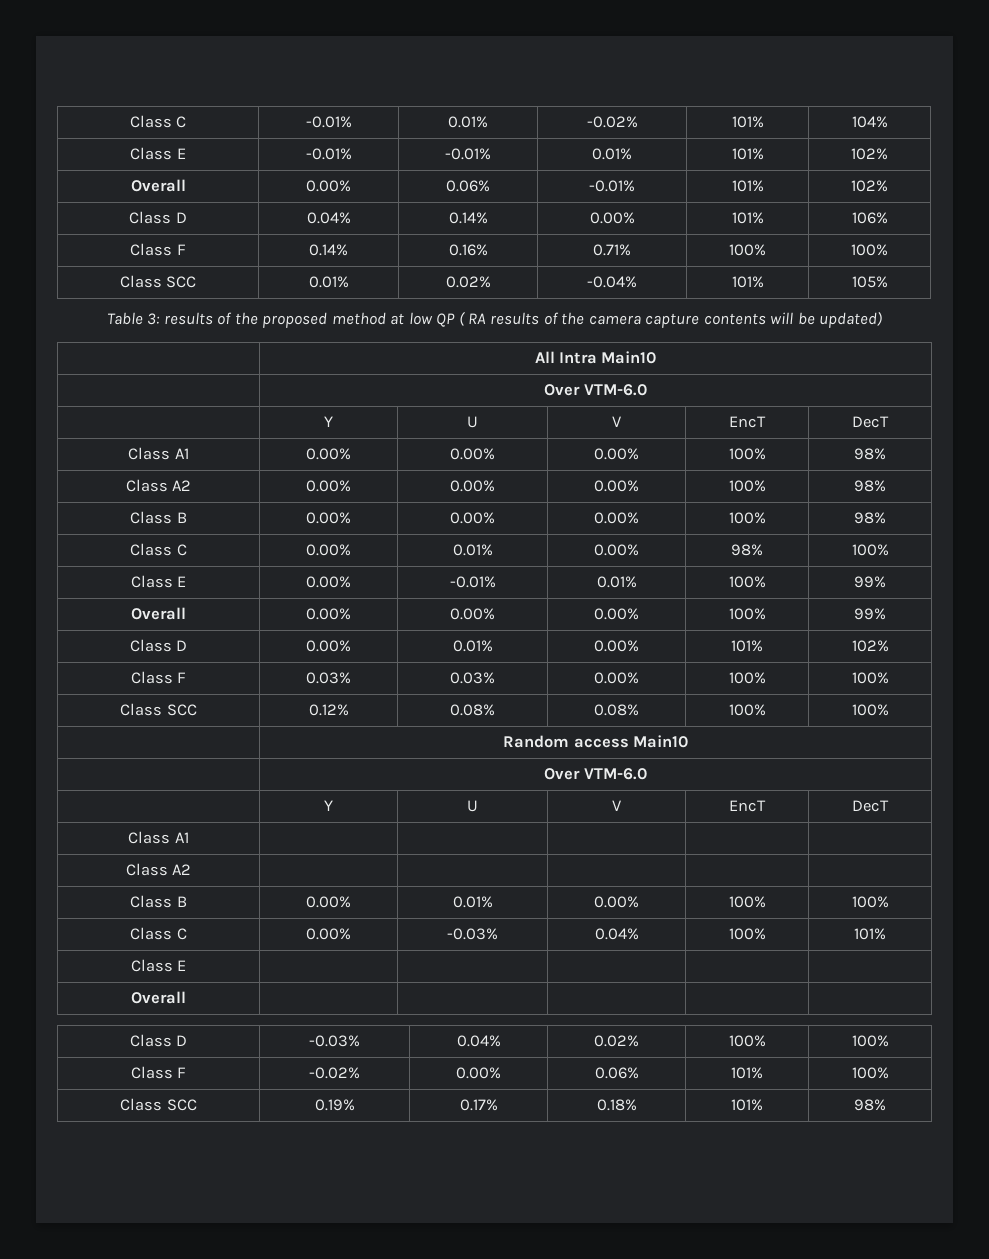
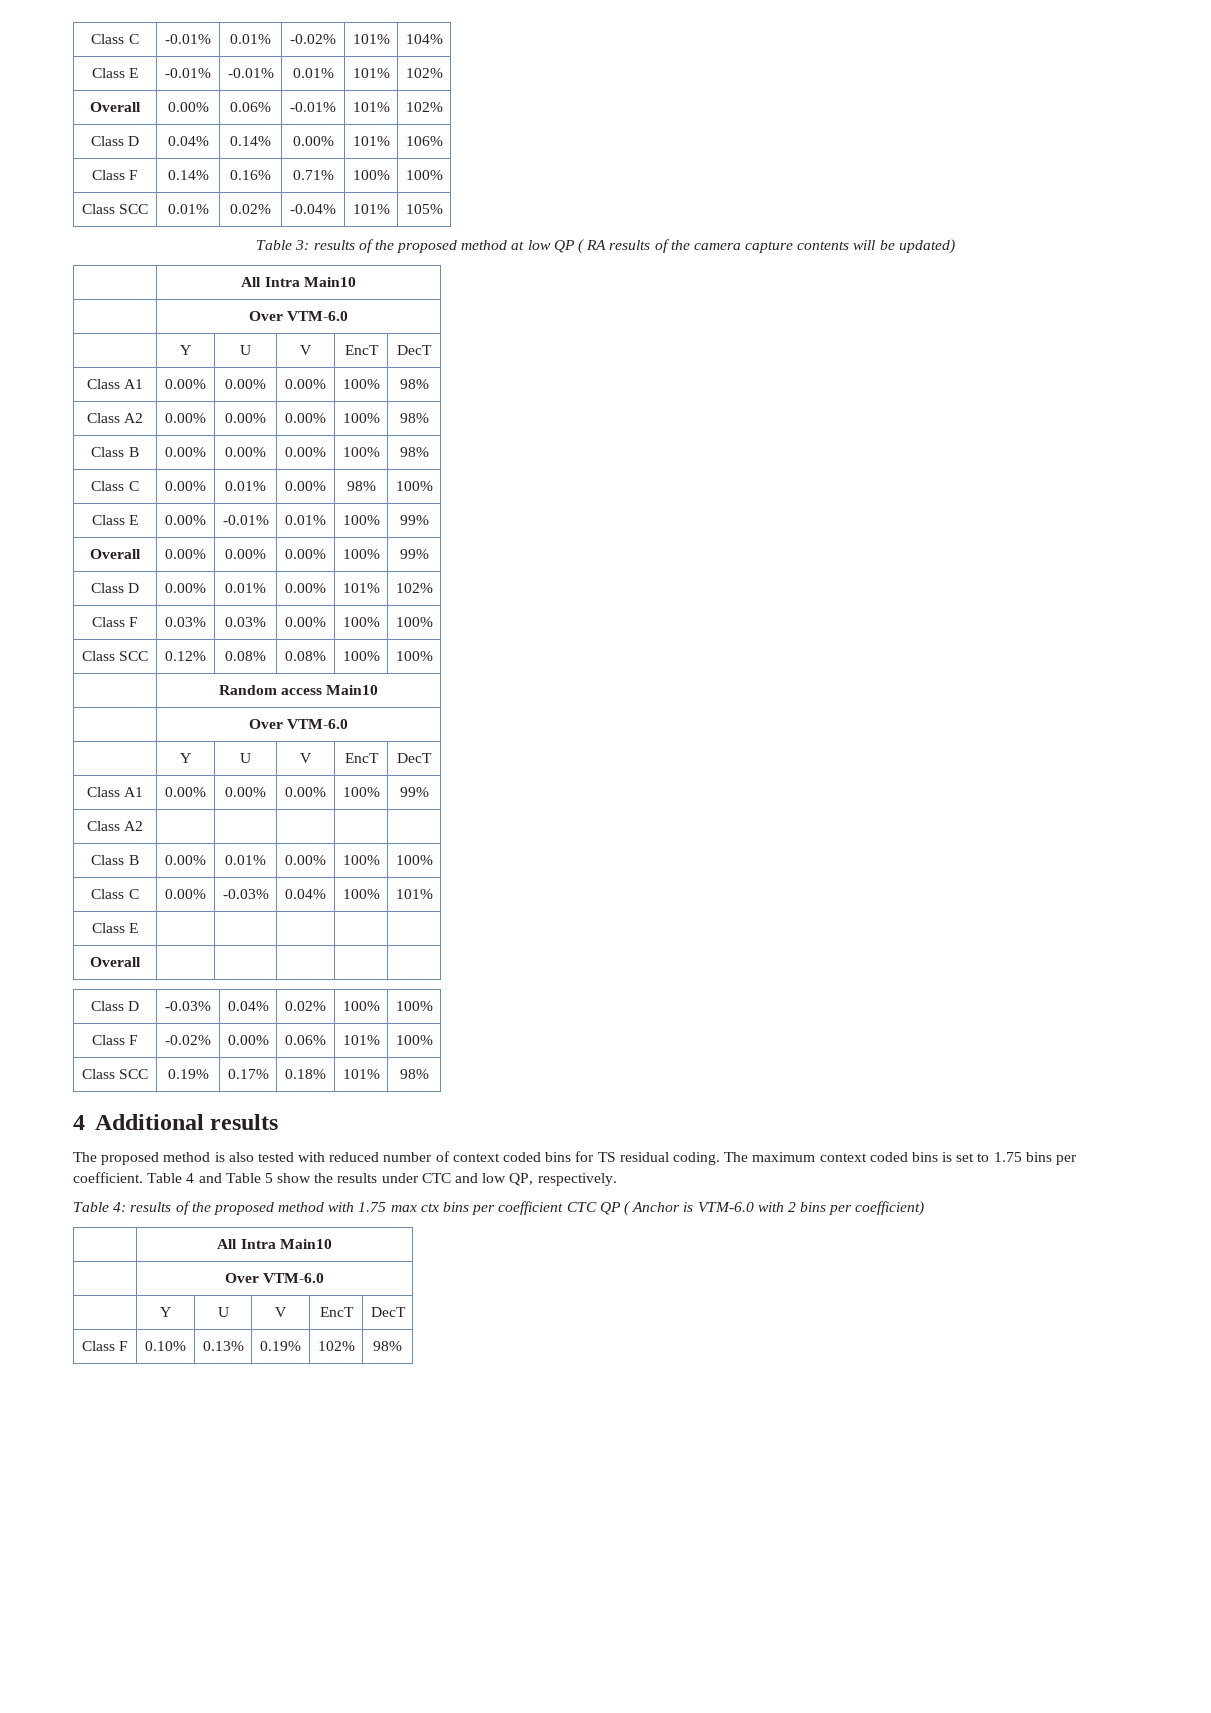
- Class A1 | | | | |
+ Class A1 | 0.00% | 0.00% | 0.00% | 100% | 99%
+ 4 Additional results
+ The proposed method is also tested with reduced number of context coded bins for TS residual coding. The maximum context coded bins is set to 1.75 bins per coefficient. Table 4 and Table 5 show the results under CTC and low QP, respectively.
+ Table 4: results of the proposed method with 1.75 max ctx bins per coefficient CTC QP ( Anchor is VTM-6.0 with 2 bins per coefficient)
+ | All Intra Main10
+ | Over VTM-6.0
+ | Y | U | V | EncT | DecT
+ Class F | 0.10% | 0.13% | 0.19% | 102% | 98%

